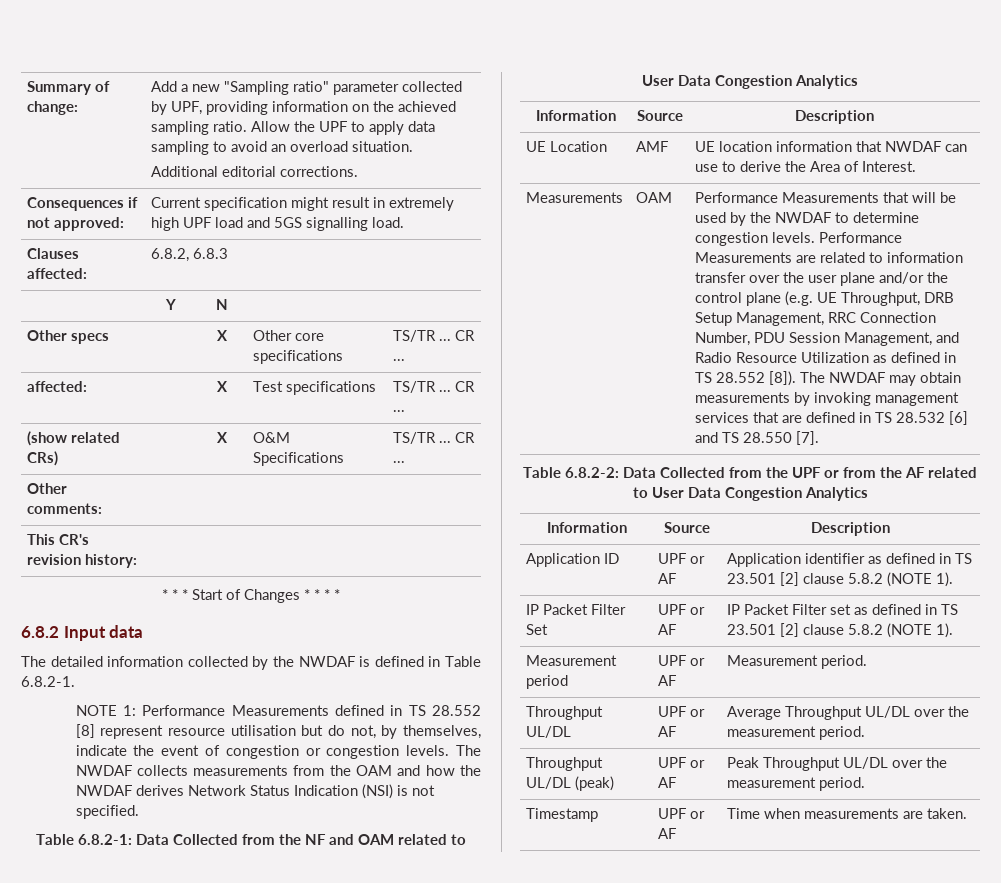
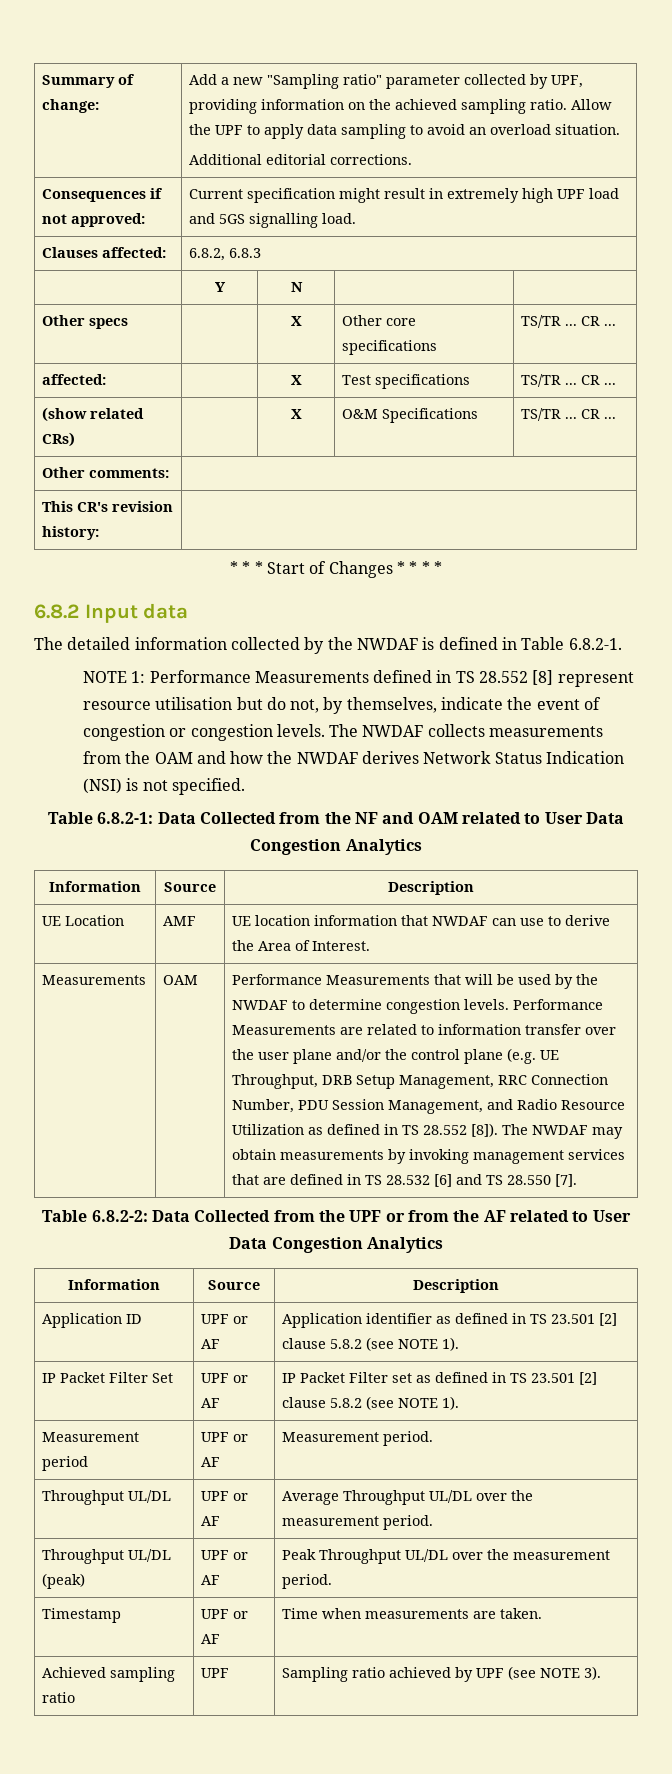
- Application ID | UPF or AF | Application identifier as defined in TS 23.501 [2] clause 5.8.2 (NOTE 1).
+ Application ID | UPF or AF | Application identifier as defined in TS 23.501 [2] clause 5.8.2 (see NOTE 1).
- IP Packet Filter Set | UPF or AF | IP Packet Filter set as defined in TS 23.501 [2] clause 5.8.2 (NOTE 1).
+ IP Packet Filter Set | UPF or AF | IP Packet Filter set as defined in TS 23.501 [2] clause 5.8.2 (see NOTE 1).
+ Achieved sampling ratio | UPF | Sampling ratio achieved by UPF (see NOTE 3).

